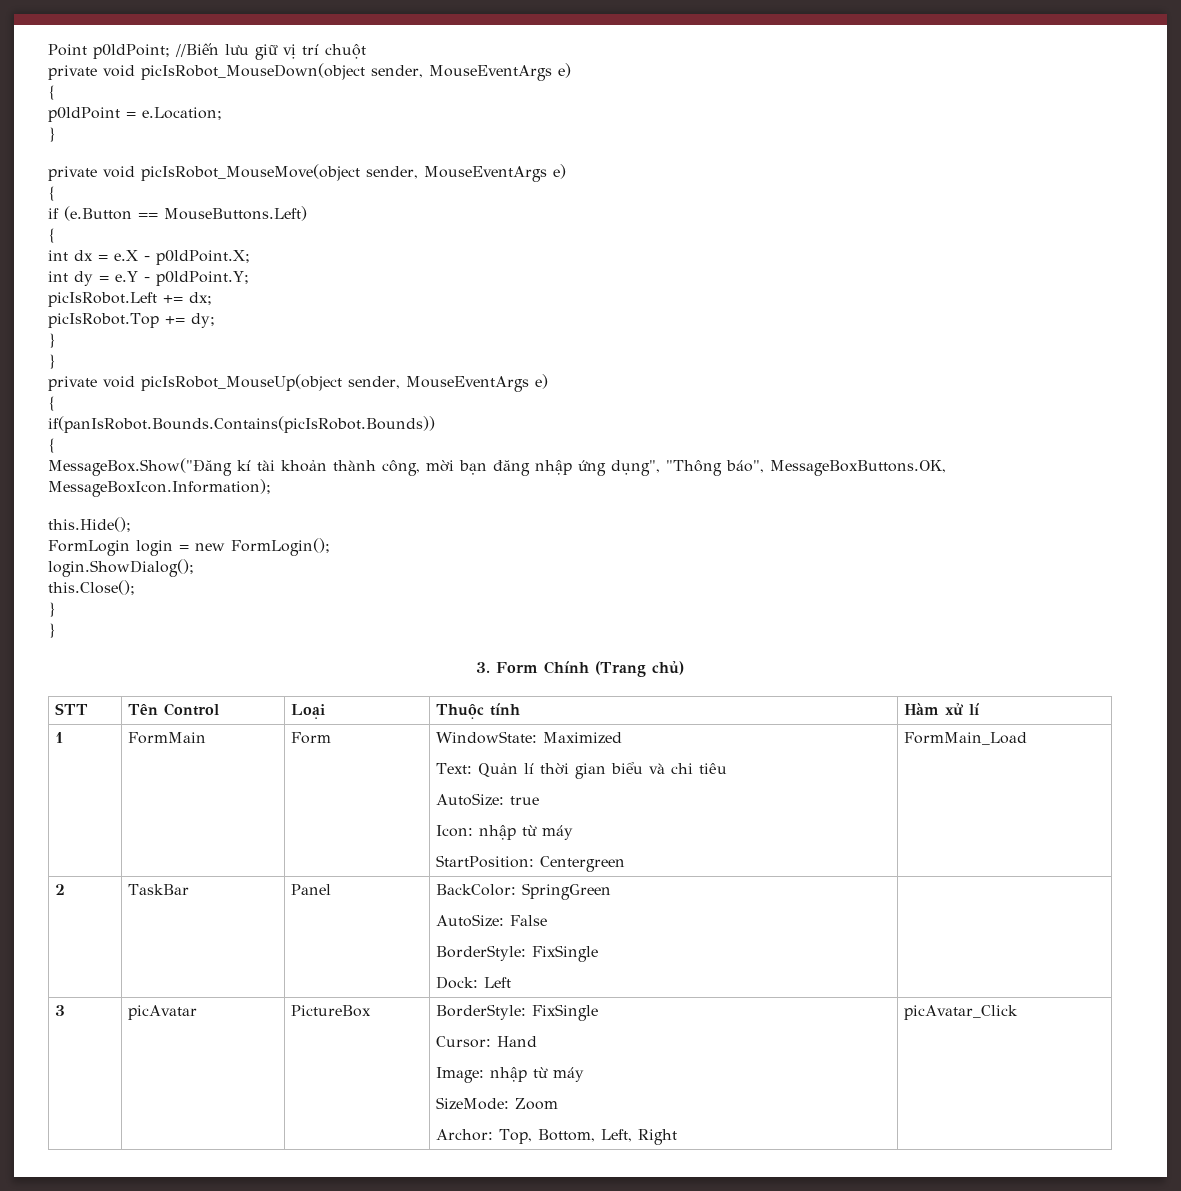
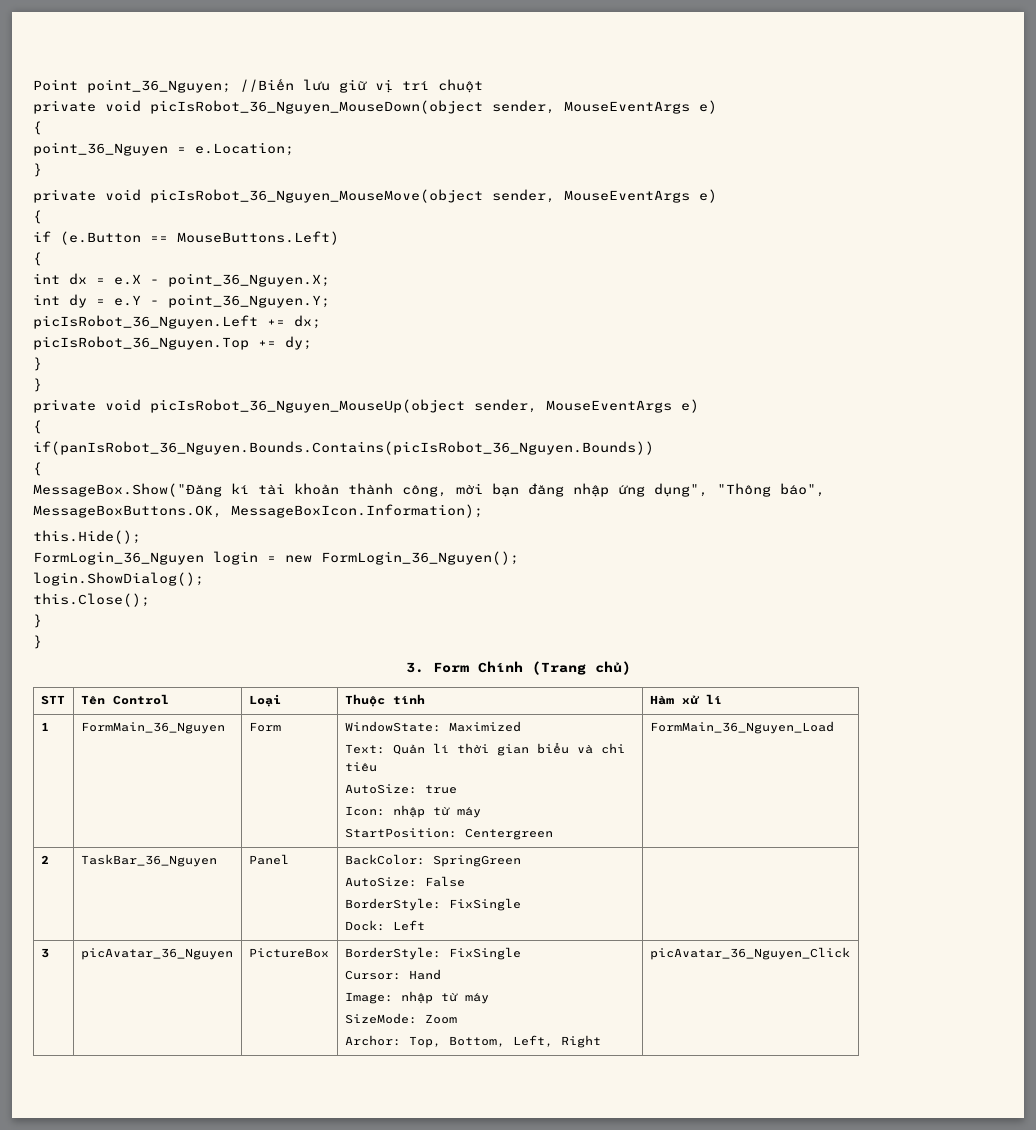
- Point p0ldPoint; //Biến lưu giữ vị trí chuột
+ Point point_36_Nguyen; //Biến lưu giữ vị trí chuột
- private void picIsRobot_MouseDown(object sender, MouseEventArgs e)
+ private void picIsRobot_36_Nguyen_MouseDown(object sender, MouseEventArgs e)
  {
- p0ldPoint = e.Location;
+ point_36_Nguyen = e.Location;
- private void picIsRobot_MouseMove(object sender, MouseEventArgs e)
+ private void picIsRobot_36_Nguyen_MouseMove(object sender, MouseEventArgs e)
- int dx = e.X - p0ldPoint.X;
+ int dx = e.X - point_36_Nguyen.X;
- int dy = e.Y - p0ldPoint.Y;
- picIsRobot.Left += dx;
+ int dy = e.Y - point_36_Nguyen.Y;
+ picIsRobot_36_Nguyen.Left += dx;
- picIsRobot.Top += dy;
+ picIsRobot_36_Nguyen.Top += dy;
- private void picIsRobot_MouseUp(object sender, MouseEventArgs e)
+ private void picIsRobot_36_Nguyen_MouseUp(object sender, MouseEventArgs e)
  {
- if(panIsRobot.Bounds.Contains(picIsRobot.Bounds))
+ if(panIsRobot_36_Nguyen.Bounds.Contains(picIsRobot_36_Nguyen.Bounds))
- FormLogin login = new FormLogin();
+ FormLogin_36_Nguyen login = new FormLogin_36_Nguyen();
- 1 | FormMain | Form | WindowState: Maximized
+ 1 | FormMain_36_Nguyen | Form | WindowState: Maximized
  Text: Quản lí thời gian biểu và chi tiêu
  AutoSize: true
  Icon: nhập từ máy
- StartPosition: Centergreen | FormMain_Load
+ StartPosition: Centergreen | FormMain_36_Nguyen_Load
- 2 | TaskBar | Panel | BackColor: SpringGreen
+ 2 | TaskBar_36_Nguyen | Panel | BackColor: SpringGreen
- 3 | picAvatar | PictureBox | BorderStyle: FixSingle
+ 3 | picAvatar_36_Nguyen | PictureBox | BorderStyle: FixSingle
  Cursor: Hand
  Image: nhập từ máy
  SizeMode: Zoom
- Archor: Top, Bottom, Left, Right | picAvatar_Click
+ Archor: Top, Bottom, Left, Right | picAvatar_36_Nguyen_Click

